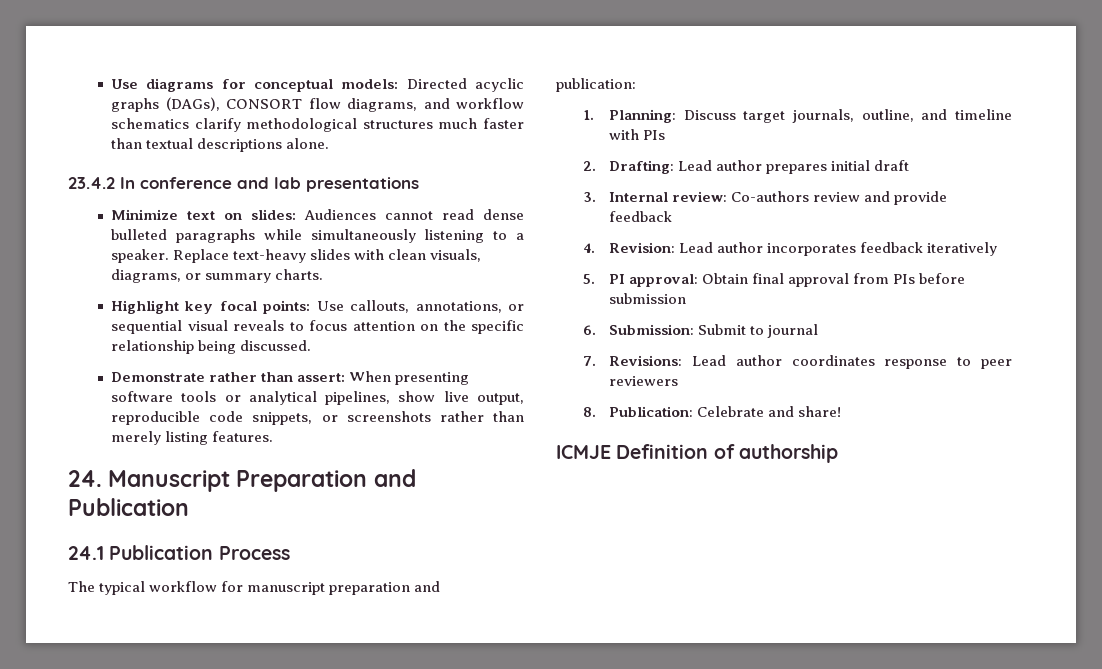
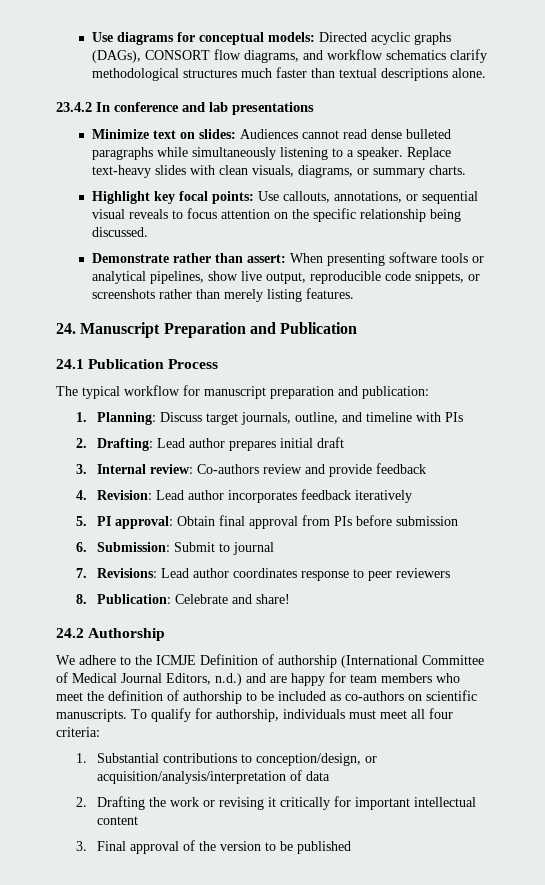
- ICMJE Definition of authorship
+ 24.2 Authorship
+ We adhere to the ICMJE Definition of authorship (International Committee of Medical Journal Editors, n.d.) and are happy for team members who meet the definition of authorship to be included as co-authors on scientific manuscripts. To qualify for authorship, individuals must meet all four criteria:
+ 1. Substantial contributions to conception/design, or acquisition/analysis/interpretation of data
+ 2. Drafting the work or revising it critically for important intellectual content
+ 3. Final approval of the version to be published

